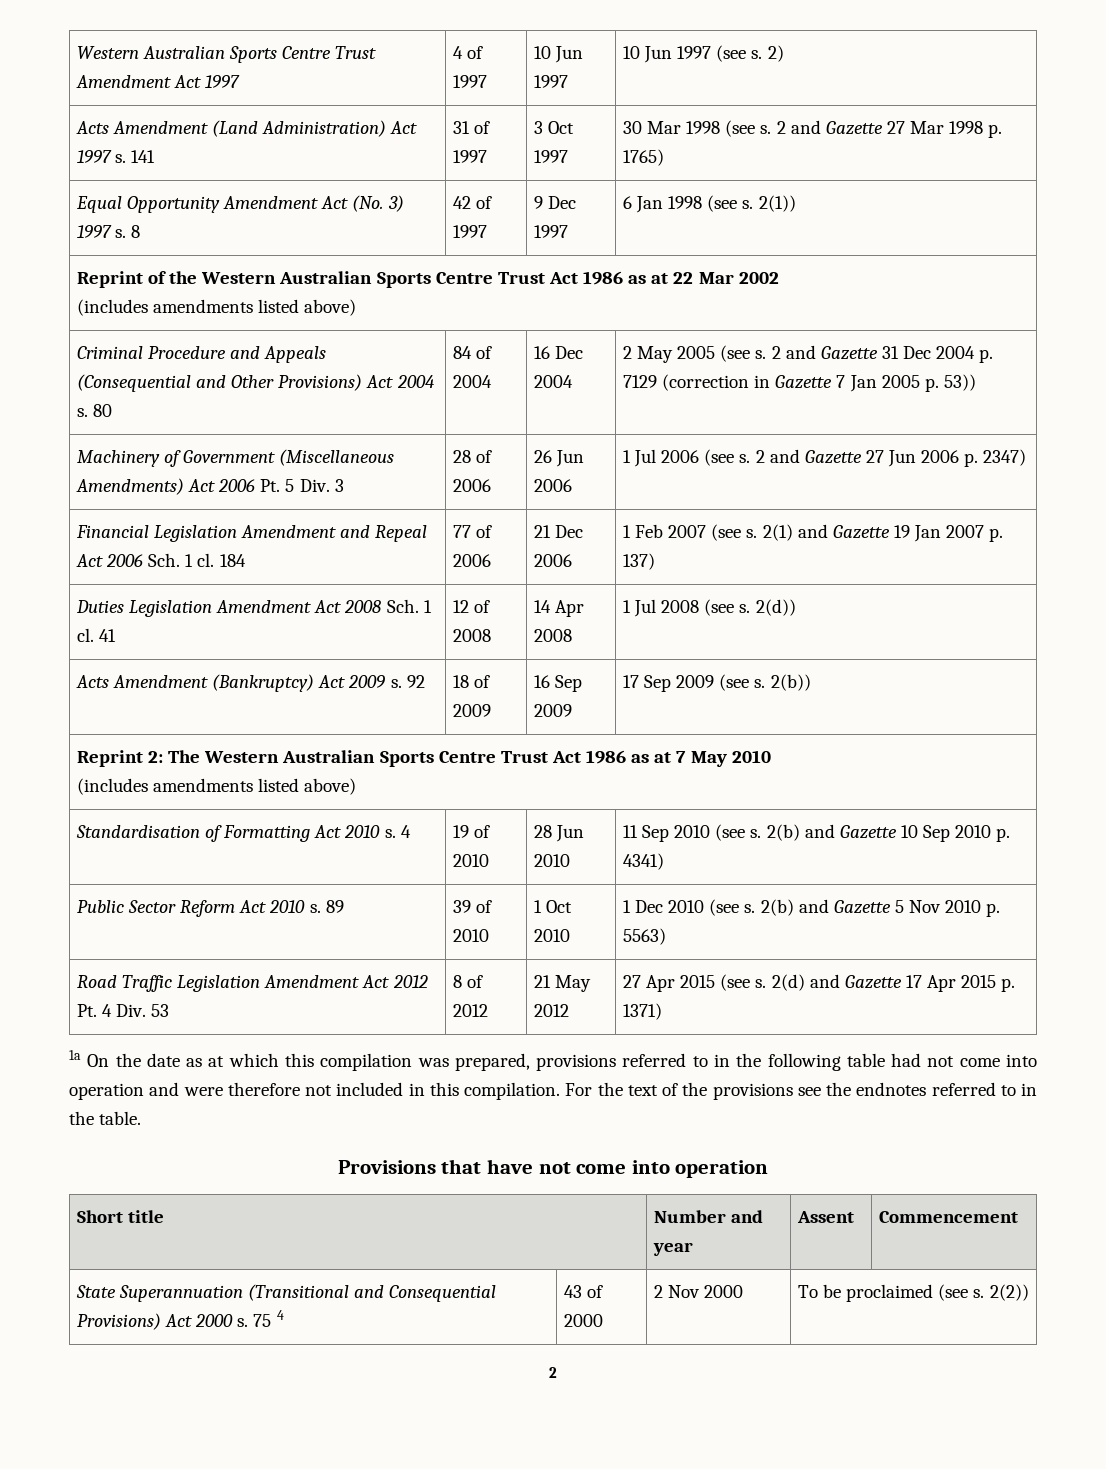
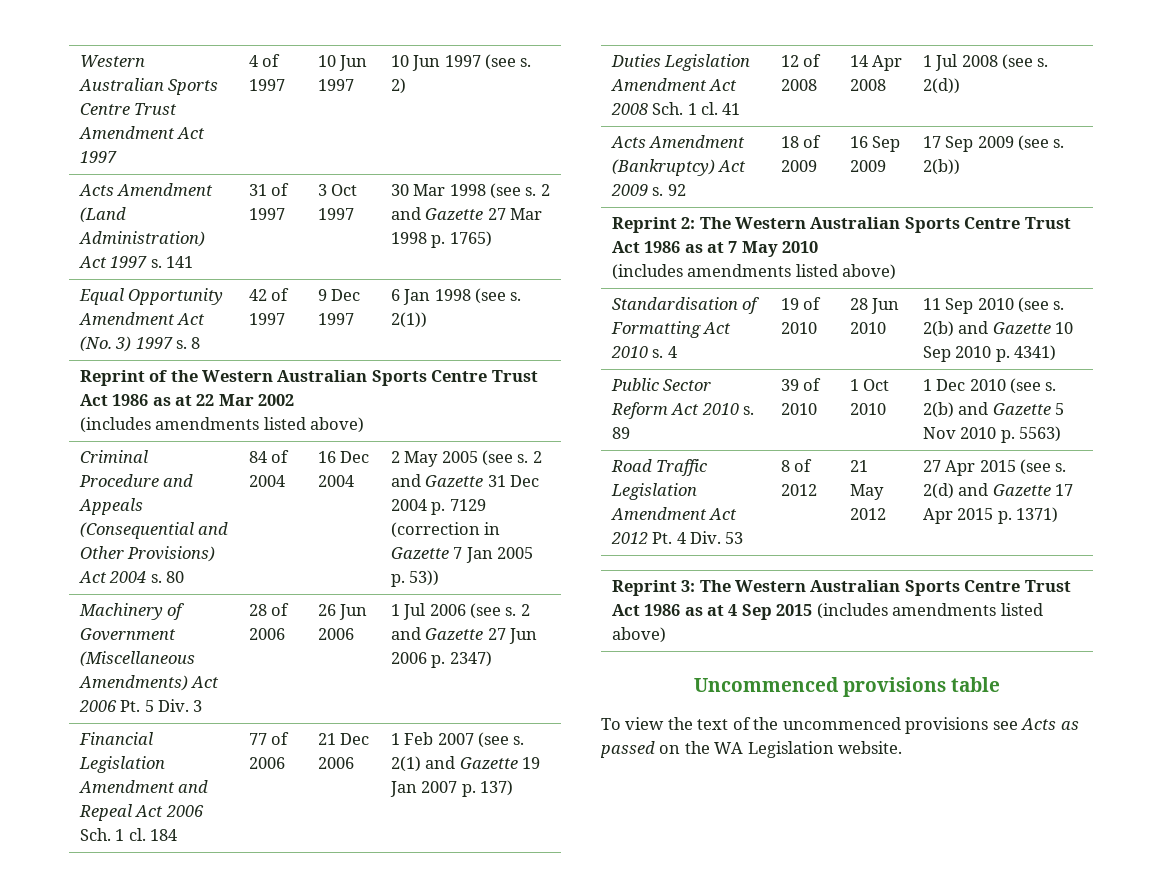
- 1a On the date as at which this compilation was prepared, provisions referred to in the following table had not come into operation and were therefore not included in this compilation. For the text of the provisions see the endnotes referred to in the table.
- Provisions that have not come into operation
- Short title | Number and year | Assent | Commencement
- State Superannuation (Transitional and Consequential Provisions) Act 2000 s. 75 4 | 43 of 2000 | 2 Nov 2000 | To be proclaimed (see s. 2(2))
- 2
+ Reprint 3: The Western Australian Sports Centre Trust Act 1986 as at 4 Sep 2015 (includes amendments listed above)
+ Uncommenced provisions table
+ To view the text of the uncommenced provisions see Acts as passed on the WA Legislation website.

